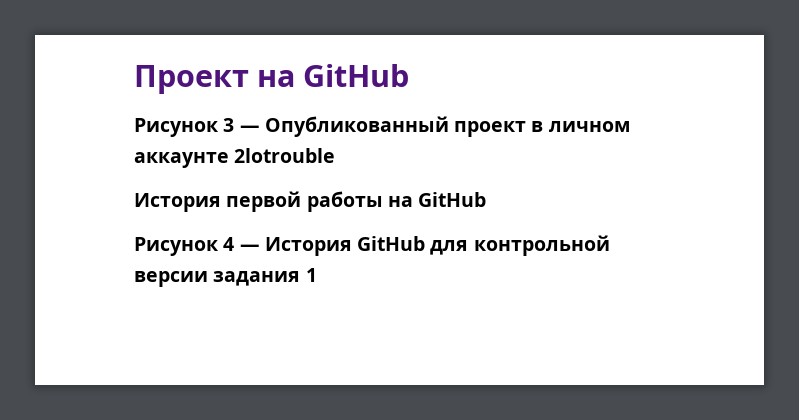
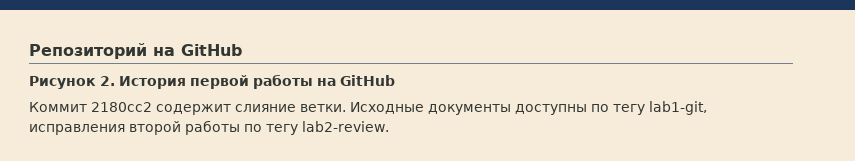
- Проект на GitHub
- Рисунок 3 — Опубликованный проект в личном аккаунте 2lotrouble
- История первой работы на GitHub
+ Репозиторий на GitHub
+ Рисунок 2. История первой работы на GitHub
- Рисунок 4 — История GitHub для контрольной версии задания 1
+ Коммит 2180cc2 содержит слияние ветки. Исходные документы доступны по тегу lab1-git, исправления второй работы по тегу lab2-review.

